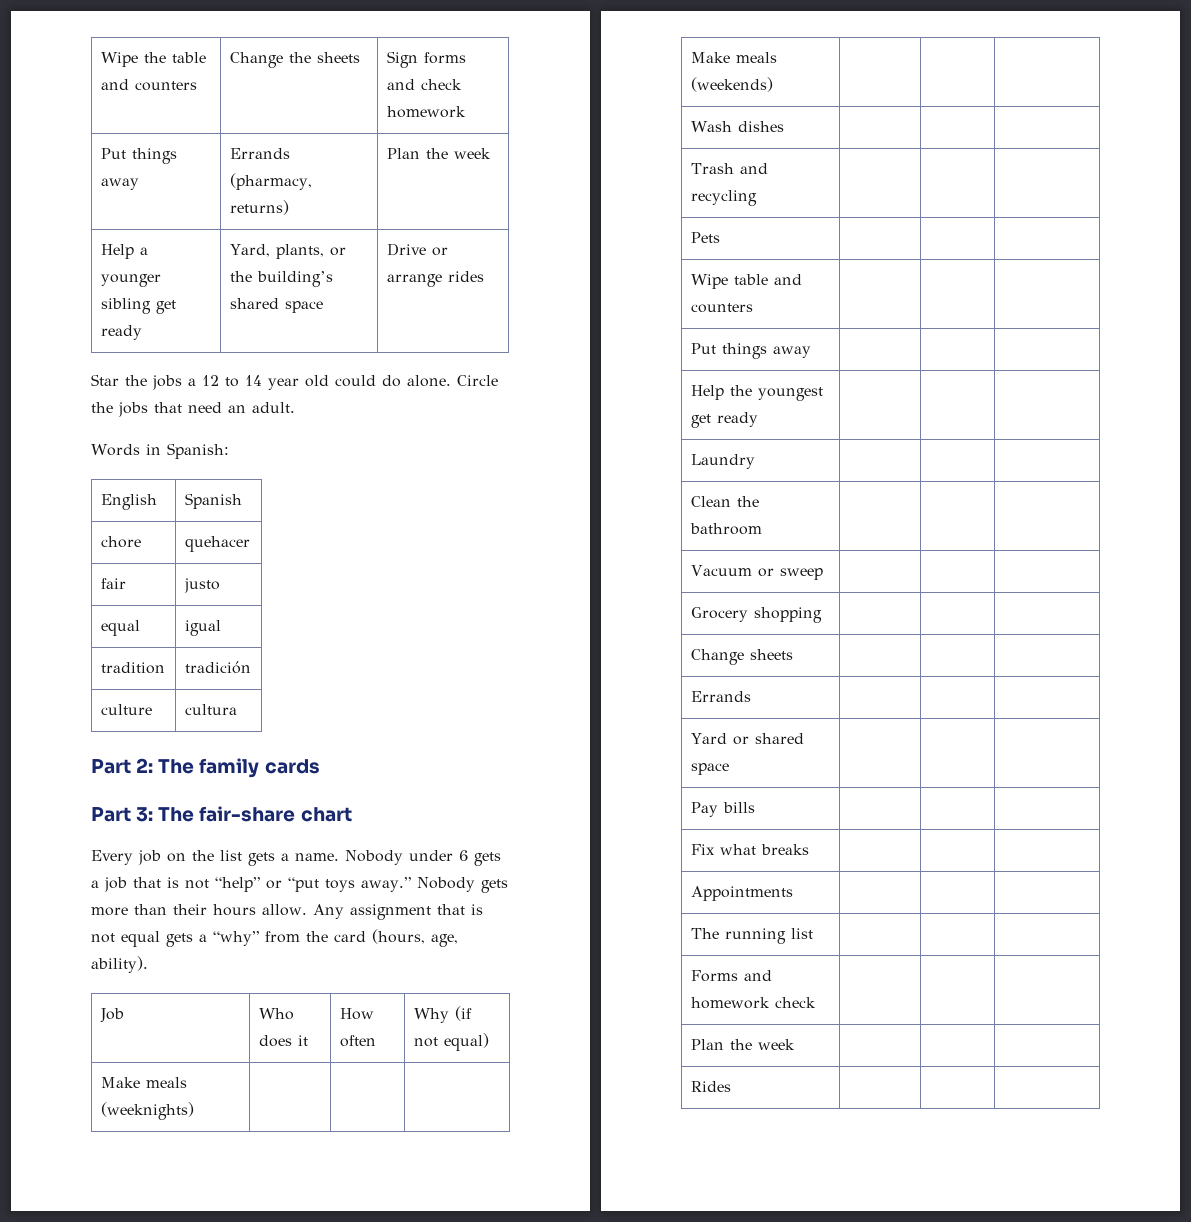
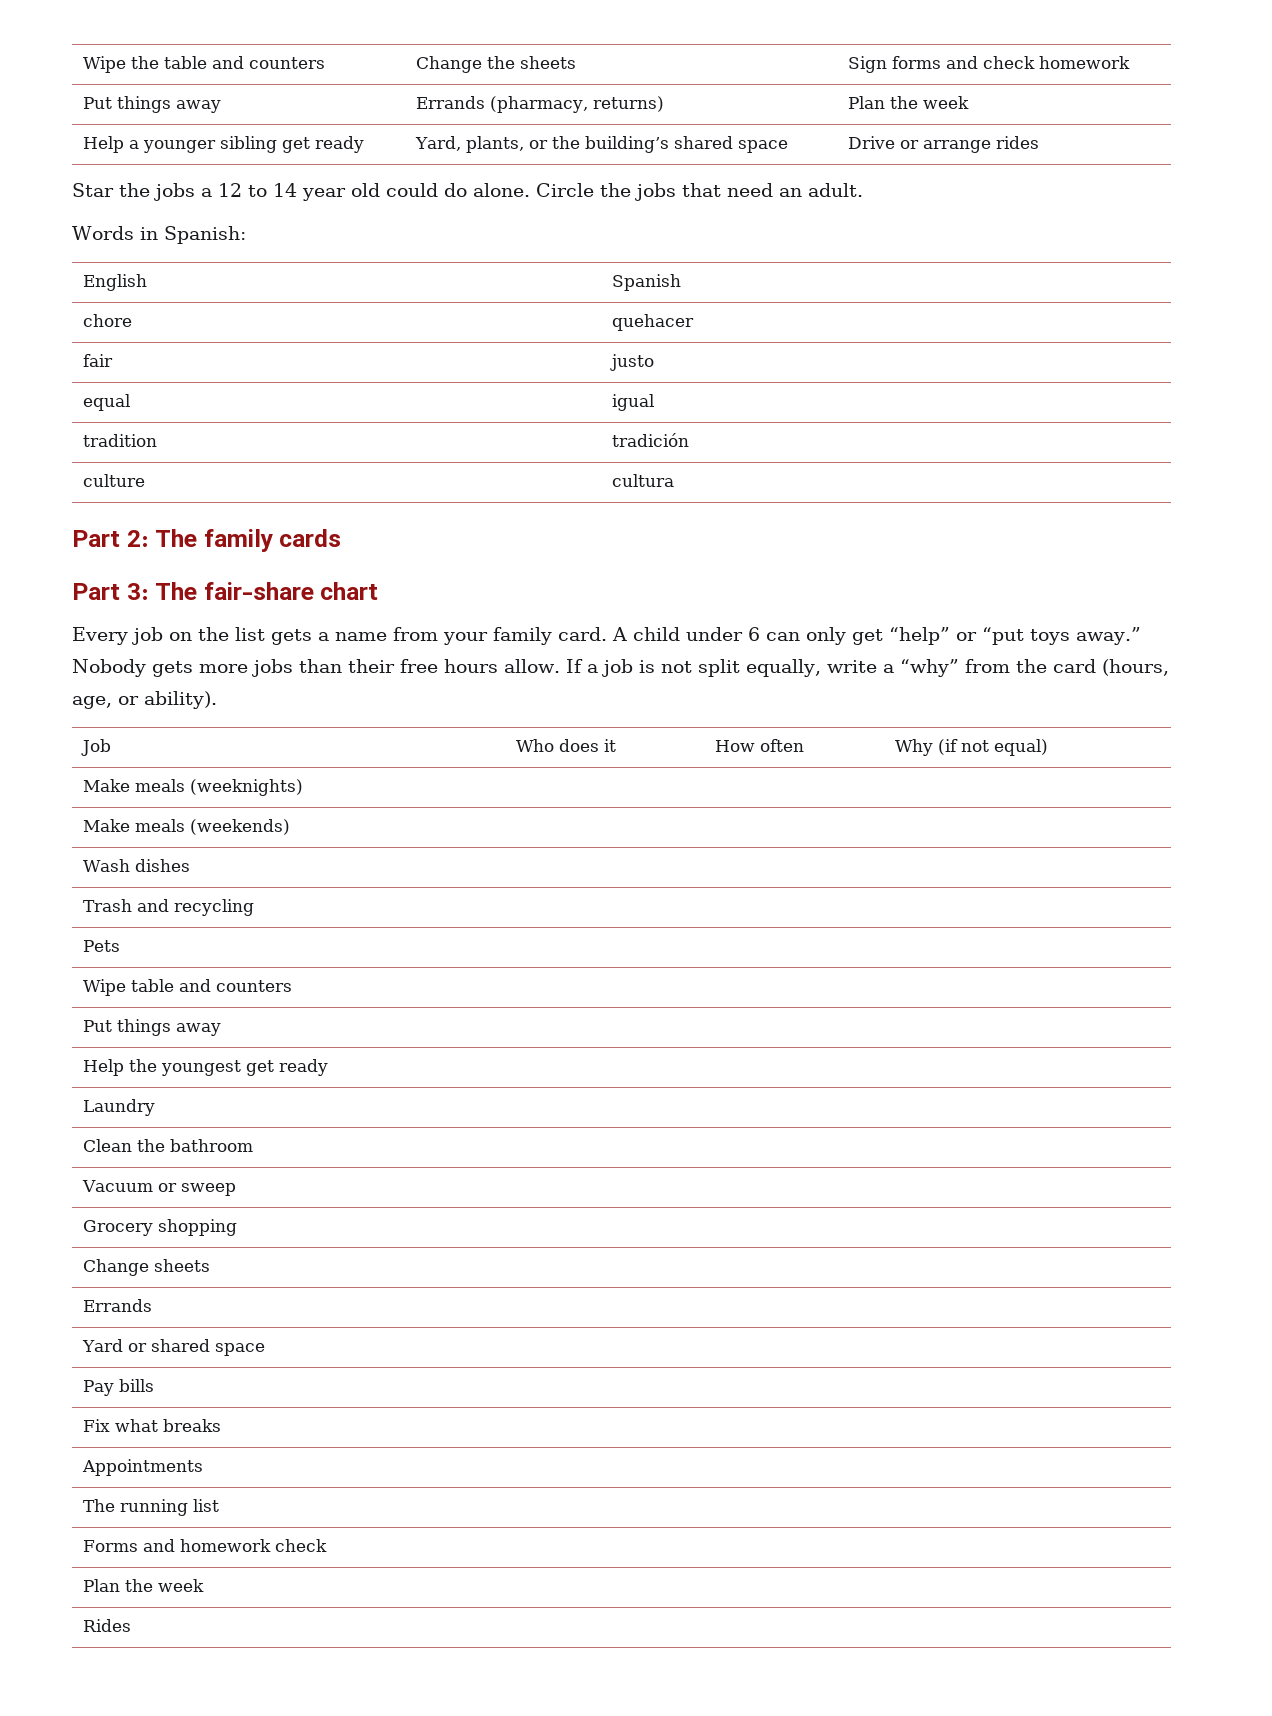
- Every job on the list gets a name. Nobody under 6 gets a job that is not “help” or “put toys away.”
+ Every job on the list gets a name from your family card. A child under 6 can only get “help” or “put toys away.”
- Nobody gets more than their hours allow.
+ Nobody gets more jobs than their free hours allow.
- Any assignment that is not equal gets a “why” from the card (hours, age, ability).
+ If a job is not split equally, write a “why” from the card (hours, age, or ability).

